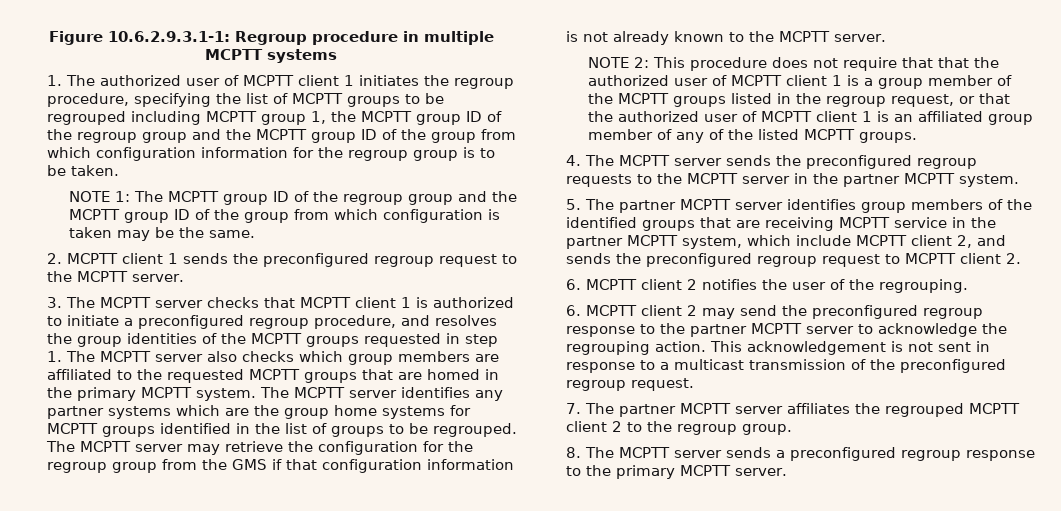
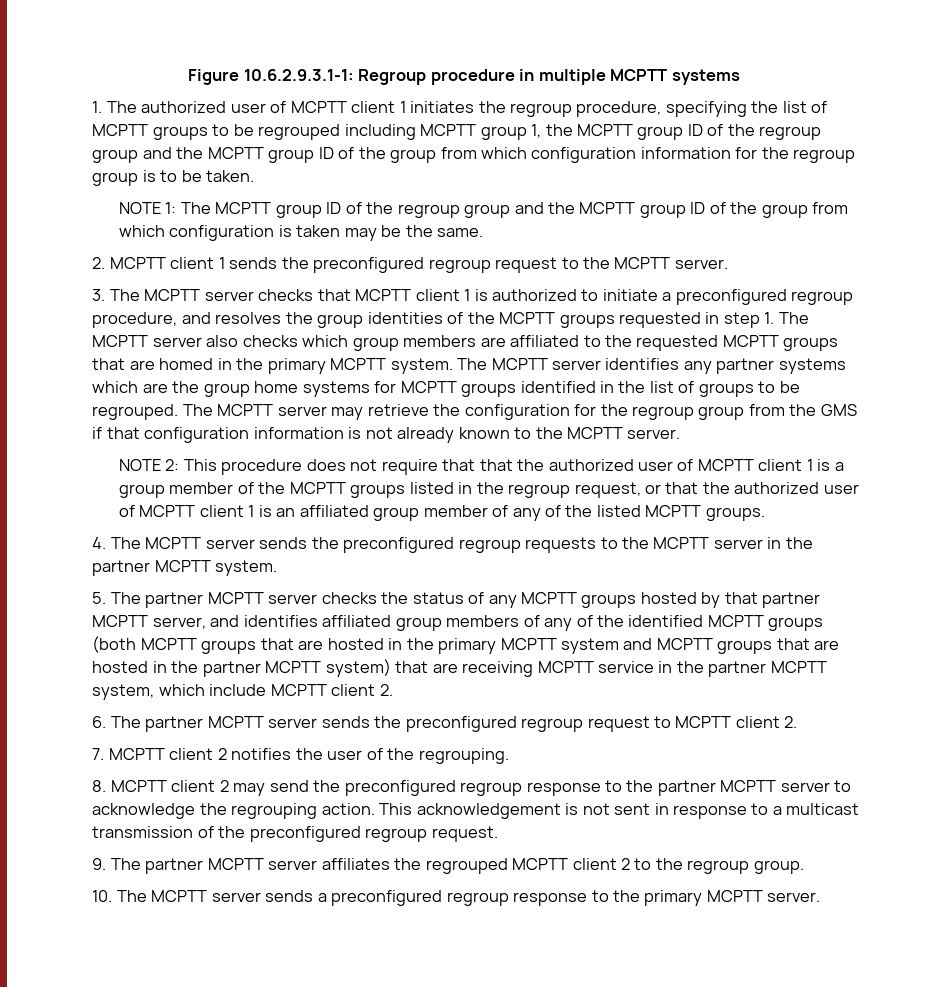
- 5. The partner MCPTT server identifies group members of the identified groups that are receiving MCPTT service in the partner MCPTT system, which include MCPTT client 2, and sends the preconfigured regroup request to MCPTT client 2.
+ 5. The partner MCPTT server checks the status of any MCPTT groups hosted by that partner MCPTT server, and identifies affiliated group members of any of the identified MCPTT groups (both MCPTT groups that are hosted in the primary MCPTT system and MCPTT groups that are hosted in the partner MCPTT system) that are receiving MCPTT service in the partner MCPTT system, which include MCPTT client 2.
+ 6. The partner MCPTT server sends the preconfigured regroup request to MCPTT client 2.
- 6. MCPTT client 2 notifies the user of the regrouping.
+ 7. MCPTT client 2 notifies the user of the regrouping.
- 6. MCPTT client 2 may send the preconfigured regroup response to the partner MCPTT server to acknowledge the regrouping action.
+ 8. MCPTT client 2 may send the preconfigured regroup response to the partner MCPTT server to acknowledge the regrouping action.
- 7. The partner MCPTT server affiliates the regrouped MCPTT client 2 to the regroup group.
+ 9. The partner MCPTT server affiliates the regrouped MCPTT client 2 to the regroup group.
- 8. The MCPTT server sends a preconfigured regroup response to the primary MCPTT server.
+ 10. The MCPTT server sends a preconfigured regroup response to the primary MCPTT server.

